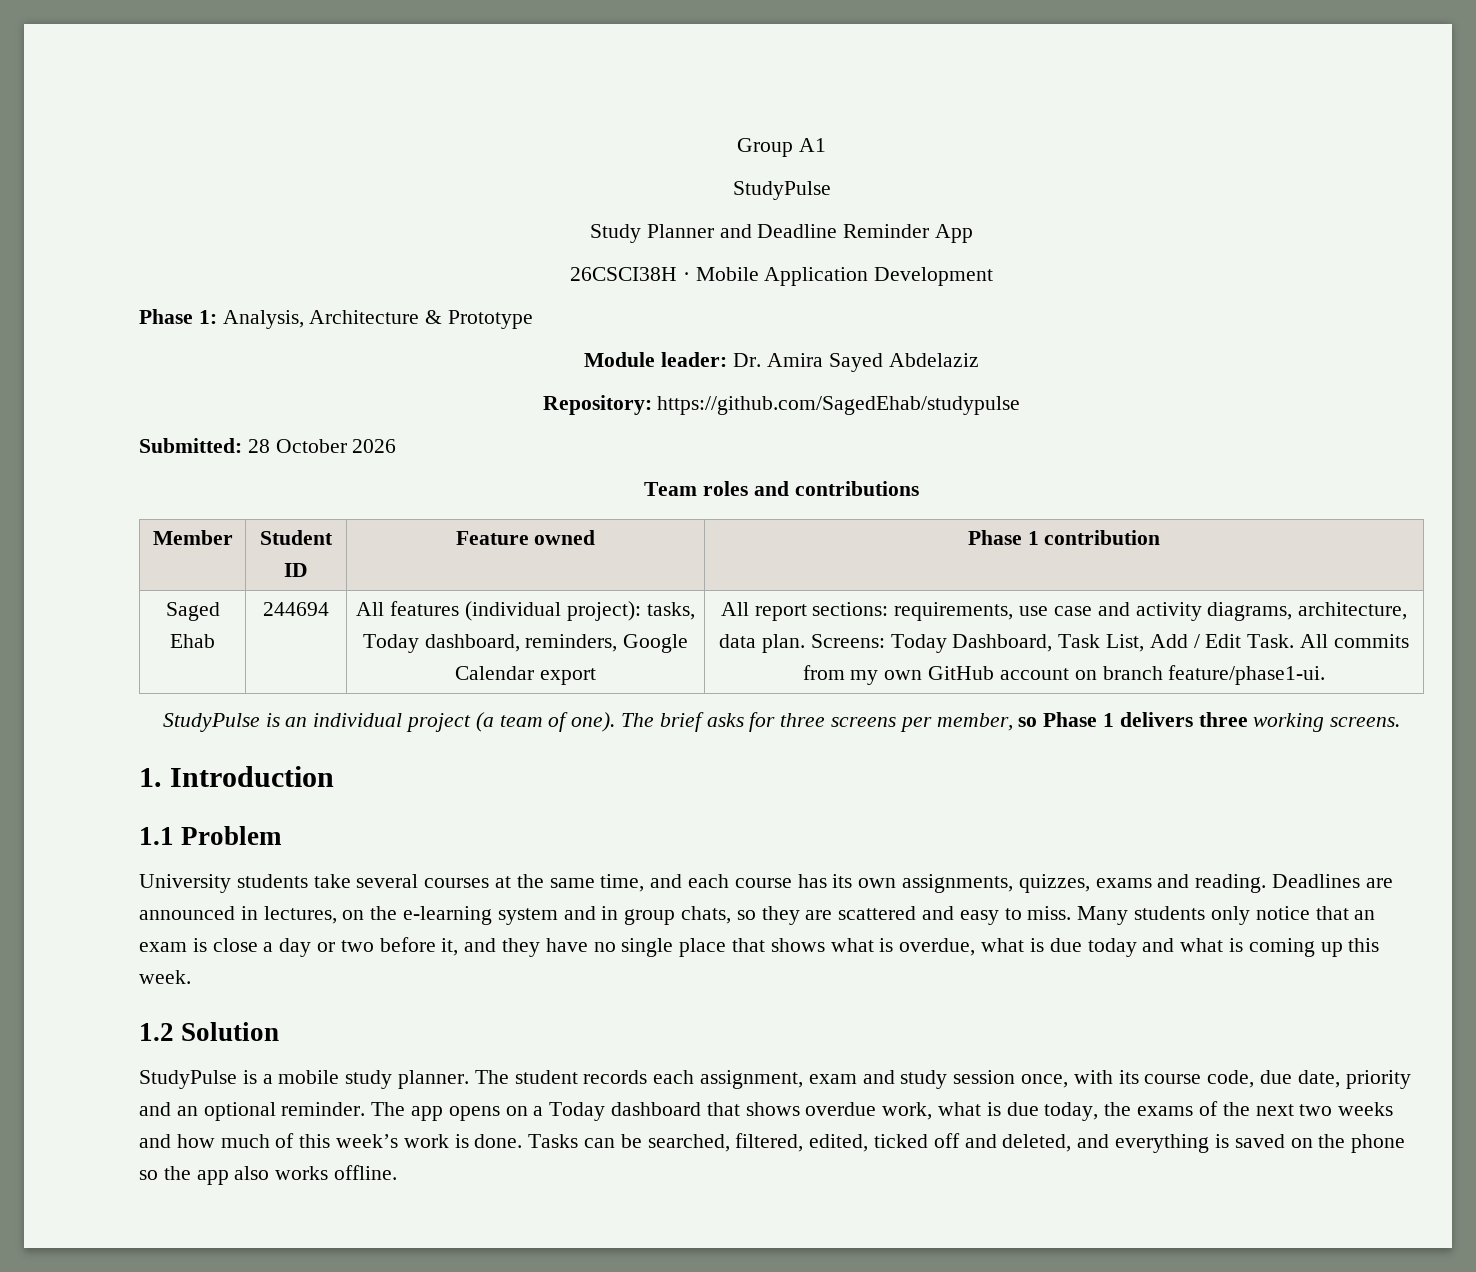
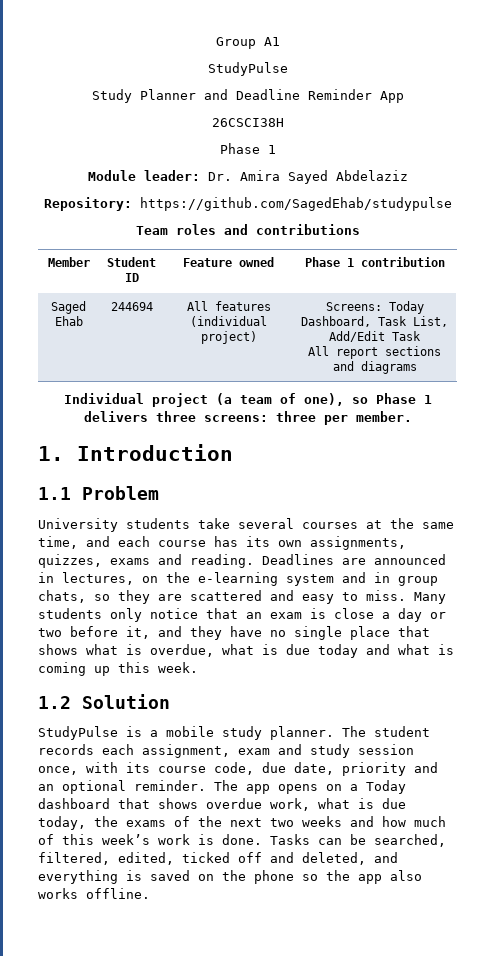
- 26CSCI38H · Mobile Application Development
- Phase 1: Analysis, Architecture & Prototype
+ 26CSCI38H
+ Phase 1
- Submitted: 28 October 2026
- All features (individual project): tasks, Today dashboard, reminders, Google Calendar export | All report sections: requirements, use case and activity diagrams, architecture, data plan. Screens: Today Dashboard, Task List, Add / Edit Task. All commits from my own GitHub account on branch feature/phase1-ui.
- StudyPulse is an individual project (a team of one). The brief asks for three screens per member, so Phase 1 delivers three working screens.
+ All features (individual project) | Screens: Today Dashboard, Task List, Add/Edit Task
+ All report sections and diagrams
+ Individual project (a team of one), so Phase 1 delivers three screens: three per member.

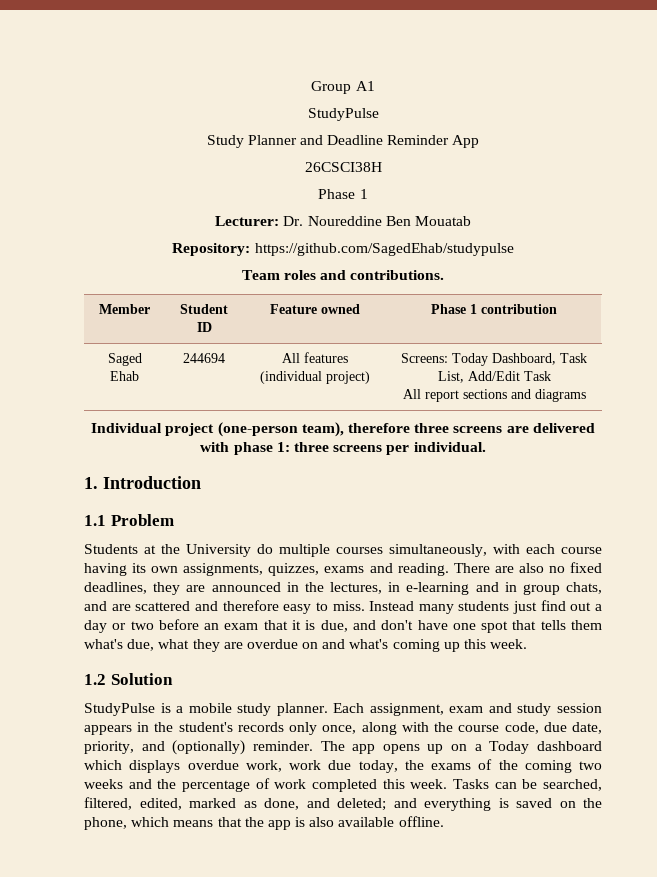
- Module leader: Dr. Amira Sayed Abdelaziz
+ Lecturer: Dr. Noureddine Ben Mouatab
- Team roles and contributions
+ Team roles and contributions.
- Individual project (a team of one), so Phase 1 delivers three screens: three per member.
+ Individual project (one-person team), therefore three screens are delivered with phase 1: three screens per individual.
  1. Introduction
  1.1 Problem
- University students take several courses at the same time, and each course has its own assignments, quizzes, exams and reading.
+ Students at the University do multiple courses simultaneously, with each course having its own assignments, quizzes, exams and reading.
- Deadlines are announced in lectures, on the e-learning system and in group chats, so they are scattered and easy to miss.
+ There are also no fixed deadlines, they are announced in the lectures, in e-learning and in group chats, and are scattered and therefore easy to miss.
- Many students only notice that an exam is close a day or two before it, and they have no single place that shows what is overdue, what is due today and what is coming up this week.
+ Instead many students just find out a day or two before an exam that it is due, and don't have one spot that tells them what's due, what they are overdue on and what's coming up this week.
- The student records each assignment, exam and study session once, with its course code, due date, priority and an optional reminder.
+ Each assignment, exam and study session appears in the student's records only once, along with the course code, due date, priority, and (optionally) reminder.
- The app opens on a Today dashboard that shows overdue work, what is due today, the exams of the next two weeks and how much of this week’s work is done.
+ The app opens up on a Today dashboard which displays overdue work, work due today, the exams of the coming two weeks and the percentage of work completed this week.
- Tasks can be searched, filtered, edited, ticked off and deleted, and everything is saved on the phone so the app also works offline.
+ Tasks can be searched, filtered, edited, marked as done, and deleted; and everything is saved on the phone, which means that the app is also available offline.

